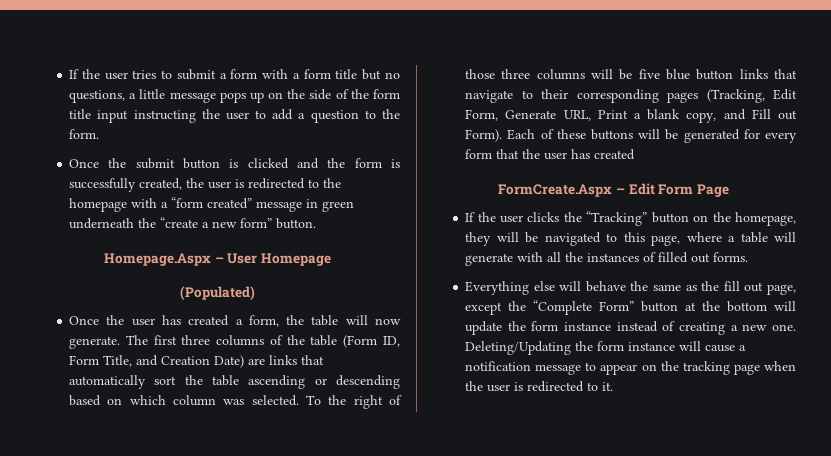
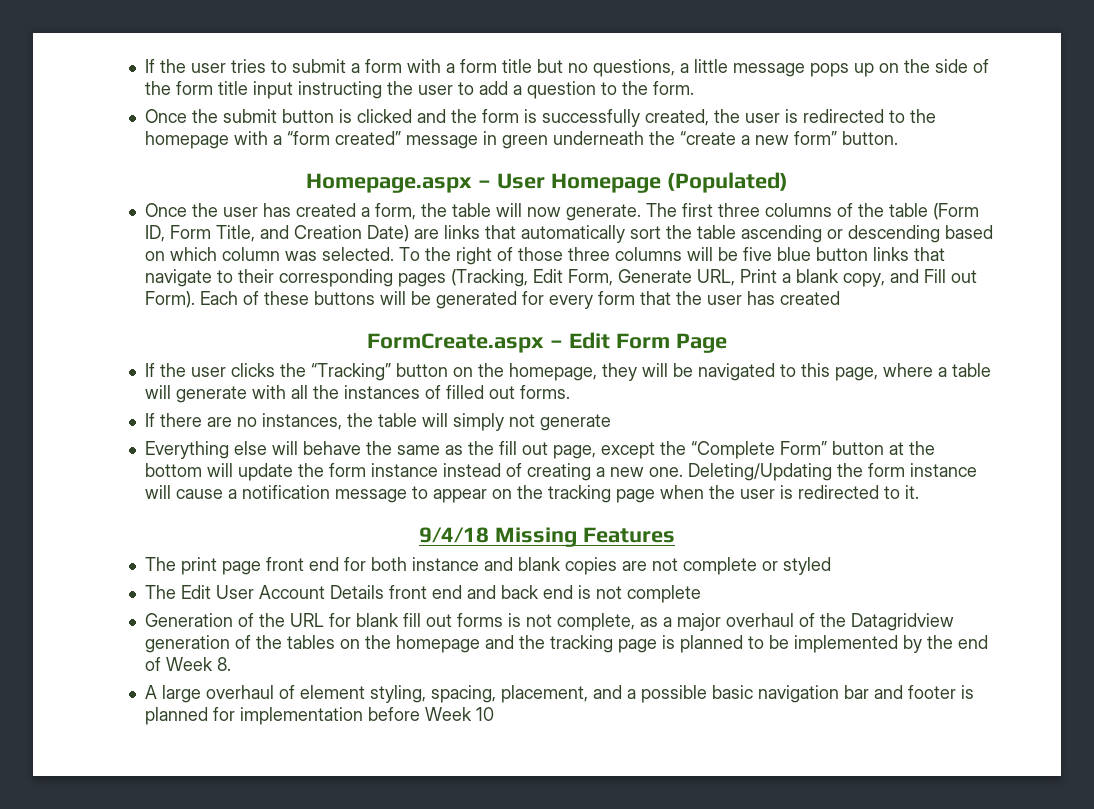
- Homepage.Aspx – User Homepage
- (Populated)
+ Homepage.aspx – User Homepage (Populated)
- FormCreate.Aspx – Edit Form Page
+ FormCreate.aspx – Edit Form Page
+ If there are no instances, the table will simply not generate
+ 9/4/18 Missing Features
+ The print page front end for both instance and blank copies are not complete or styled
+ The Edit User Account Details front end and back end is not complete
+ Generation of the URL for blank fill out forms is not complete, as a major overhaul of the Datagridview generation of the tables on the homepage and the tracking page is planned to be implemented by the end of Week 8.
+ A large overhaul of element styling, spacing, placement, and a possible basic navigation bar and footer is planned for implementation before Week 10

